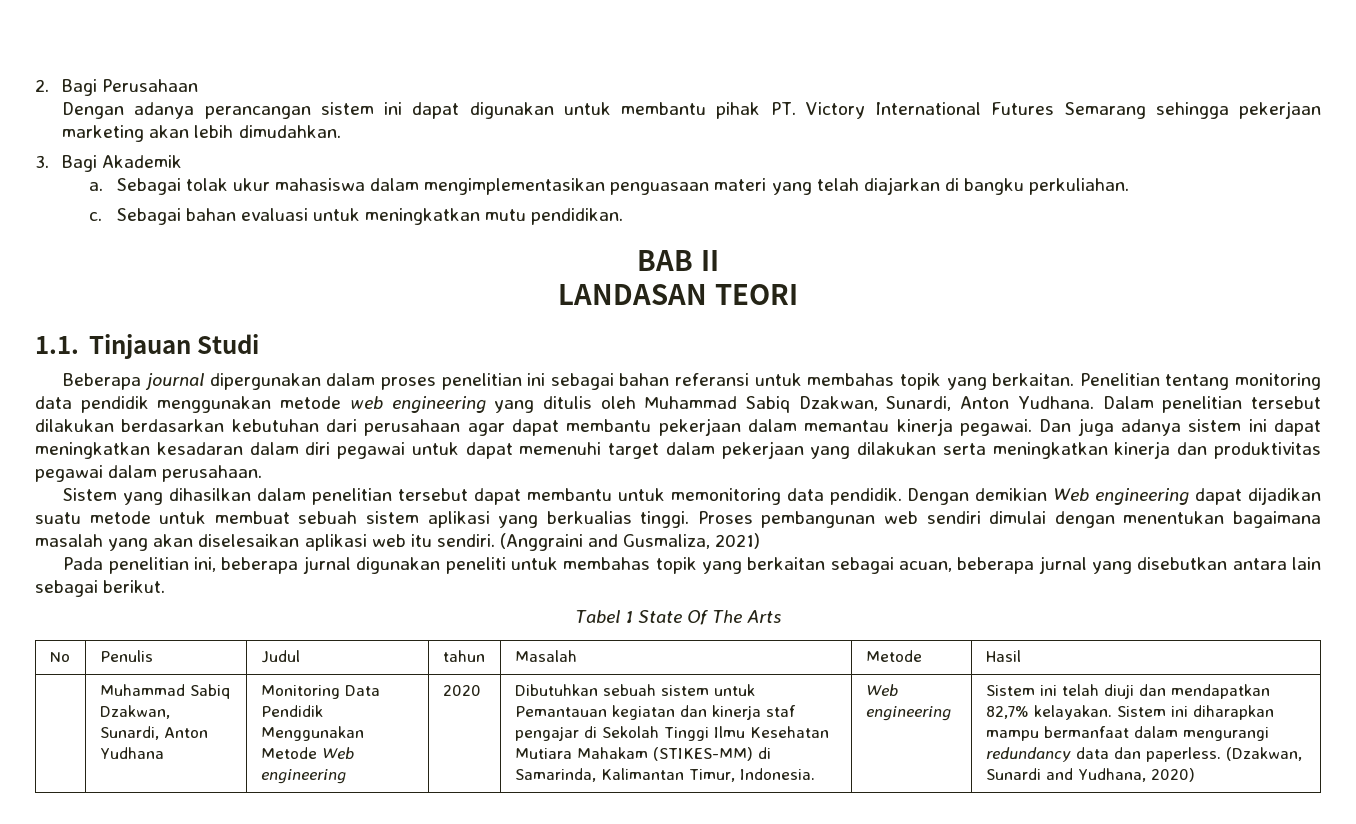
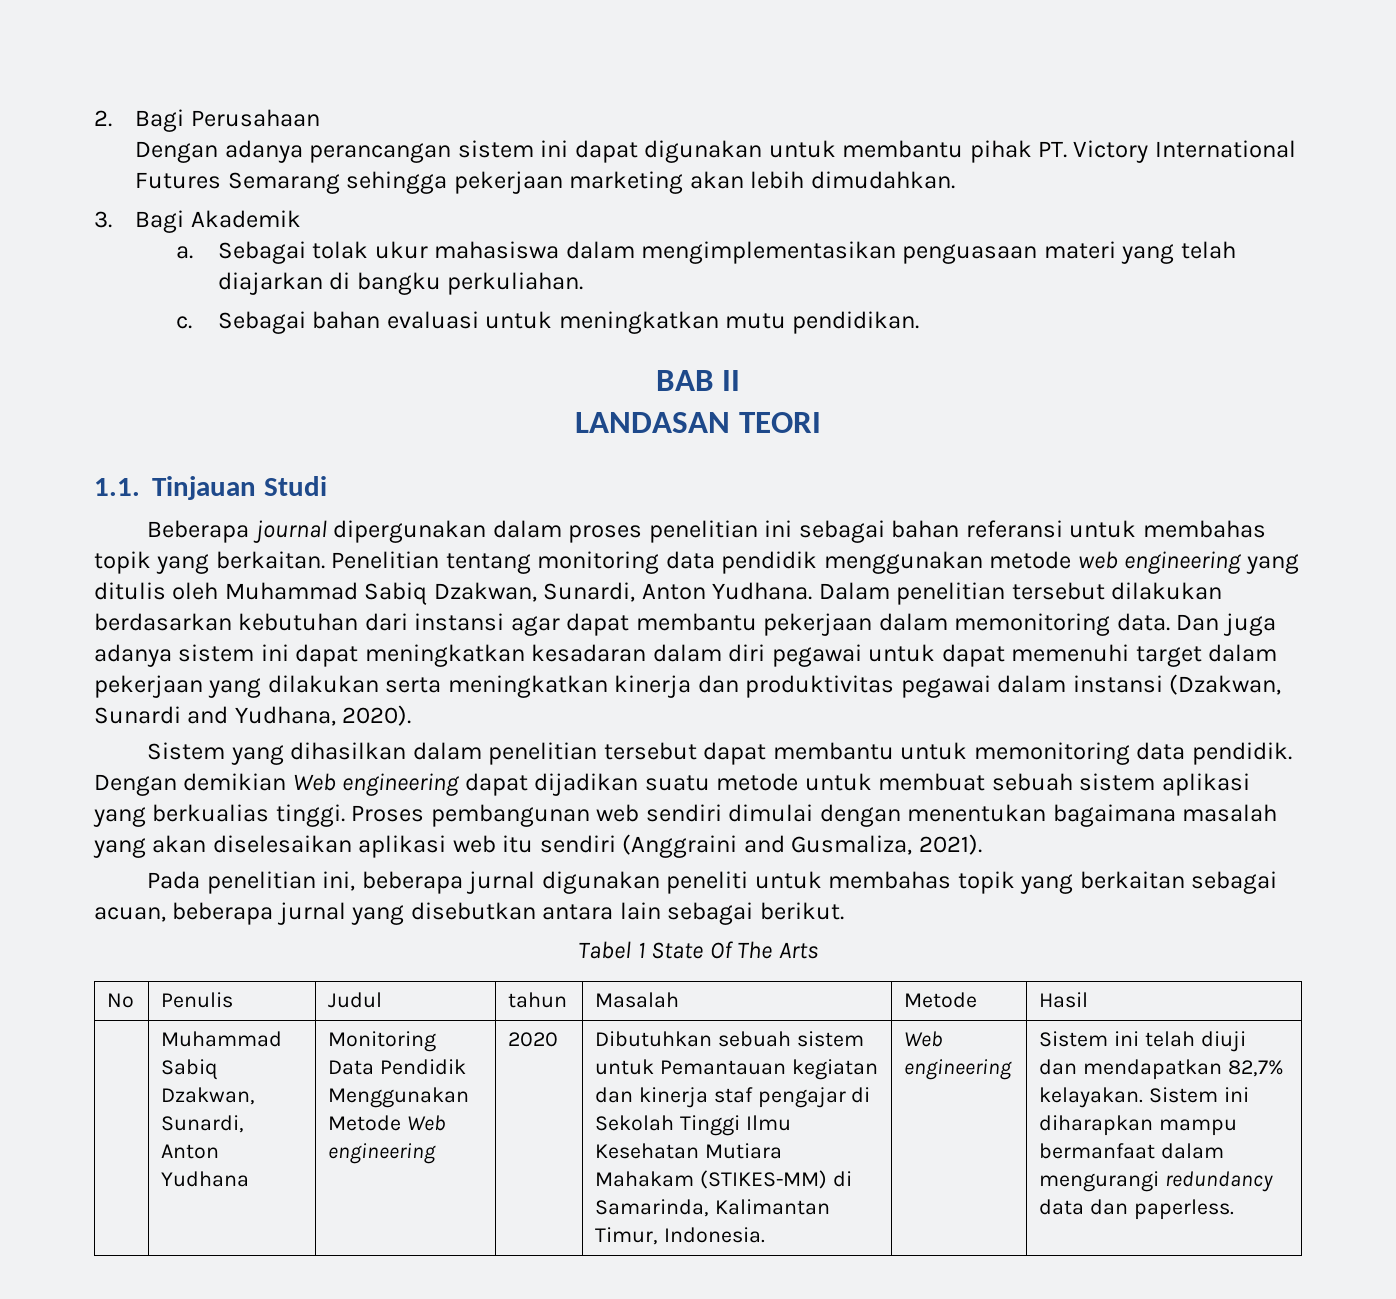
- Dalam penelitian tersebut dilakukan berdasarkan kebutuhan dari perusahaan agar dapat membantu pekerjaan dalam memantau kinerja pegawai.
+ Dalam penelitian tersebut dilakukan berdasarkan kebutuhan dari instansi agar dapat membantu pekerjaan dalam memonitoring data.
- Dan juga adanya sistem ini dapat meningkatkan kesadaran dalam diri pegawai untuk dapat memenuhi target dalam pekerjaan yang dilakukan serta meningkatkan kinerja dan produktivitas pegawai dalam perusahaan.
+ Dan juga adanya sistem ini dapat meningkatkan kesadaran dalam diri pegawai untuk dapat memenuhi target dalam pekerjaan yang dilakukan serta meningkatkan kinerja dan produktivitas pegawai dalam instansi (Dzakwan, Sunardi and Yudhana, 2020).
- Proses pembangunan web sendiri dimulai dengan menentukan bagaimana masalah yang akan diselesaikan aplikasi web itu sendiri. (Anggraini and Gusmaliza, 2021)
+ Proses pembangunan web sendiri dimulai dengan menentukan bagaimana masalah yang akan diselesaikan aplikasi web itu sendiri (Anggraini and Gusmaliza, 2021).
- (Dzakwan, Sunardi and Yudhana, 2020)

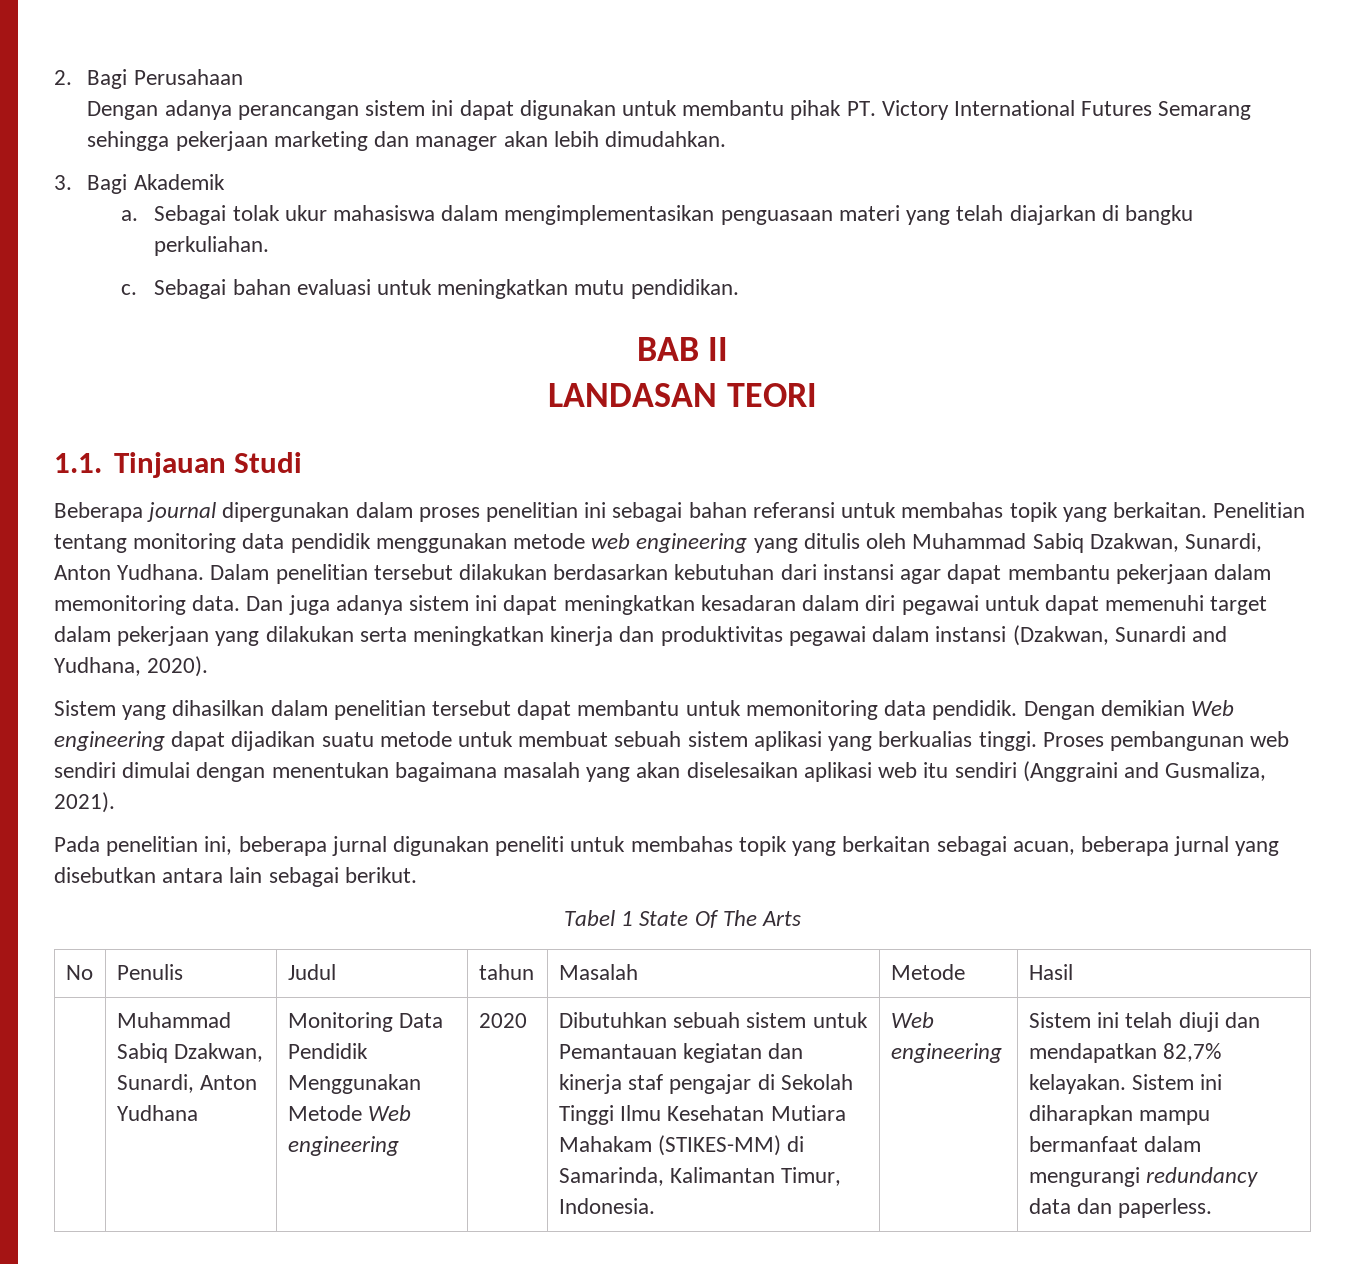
- Dengan adanya perancangan sistem ini dapat digunakan untuk membantu pihak PT. Victory International Futures Semarang sehingga pekerjaan marketing akan lebih dimudahkan.
+ Dengan adanya perancangan sistem ini dapat digunakan untuk membantu pihak PT. Victory International Futures Semarang sehingga pekerjaan marketing dan manager akan lebih dimudahkan.

